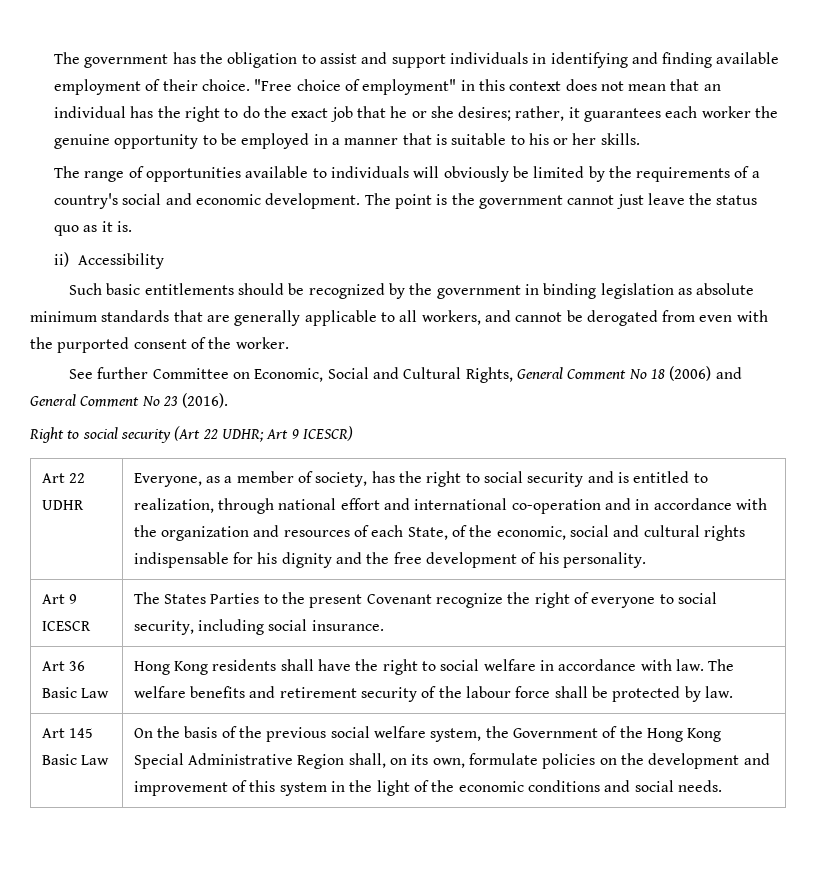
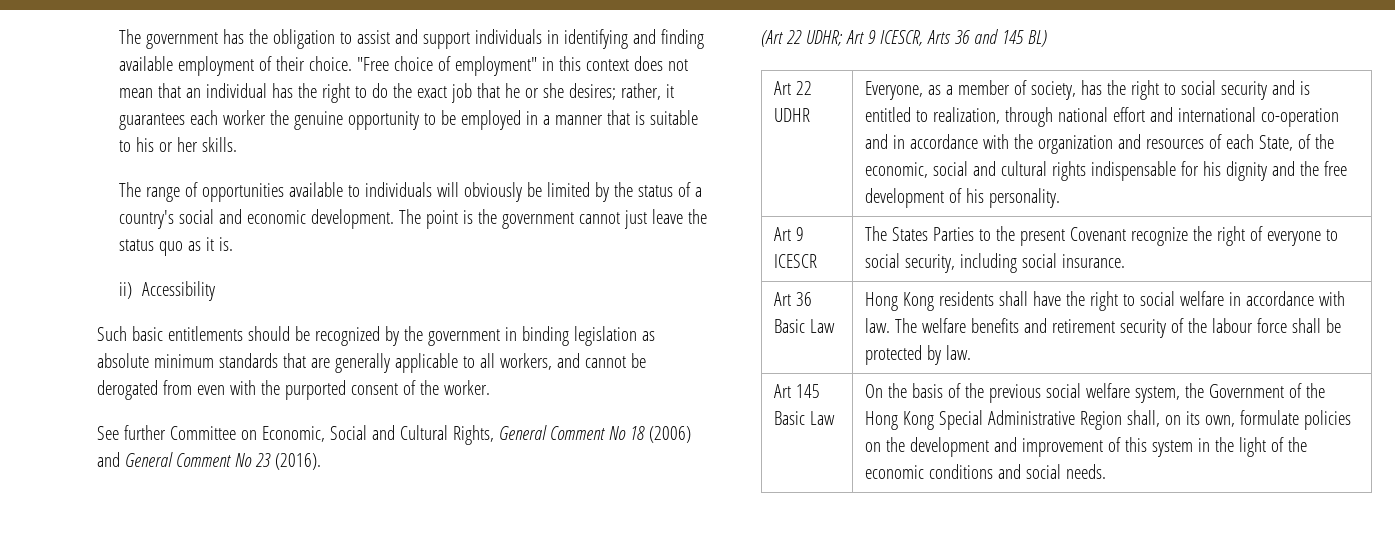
- The range of opportunities available to individuals will obviously be limited by the requirements of a country's social and economic development.
+ The range of opportunities available to individuals will obviously be limited by the status of a country's social and economic development.
- Right to social security (Art 22 UDHR; Art 9 ICESCR)
+ (Art 22 UDHR; Art 9 ICESCR, Arts 36 and 145 BL)

